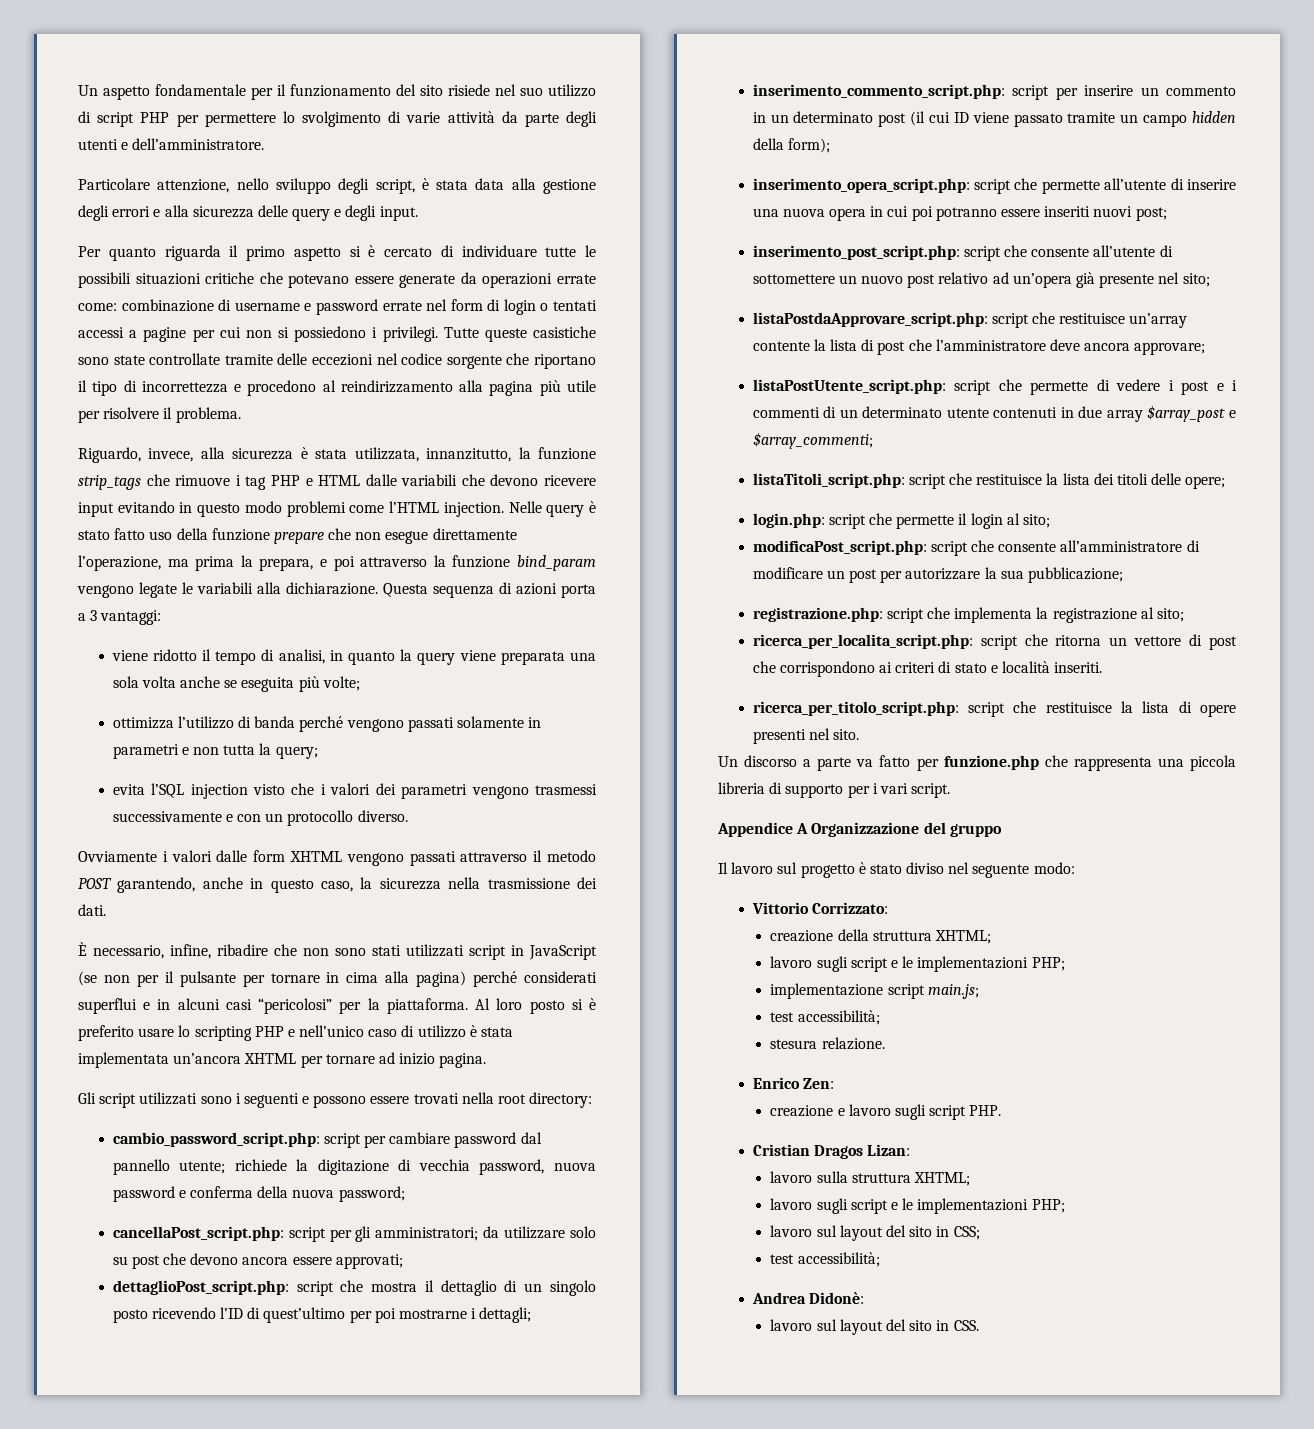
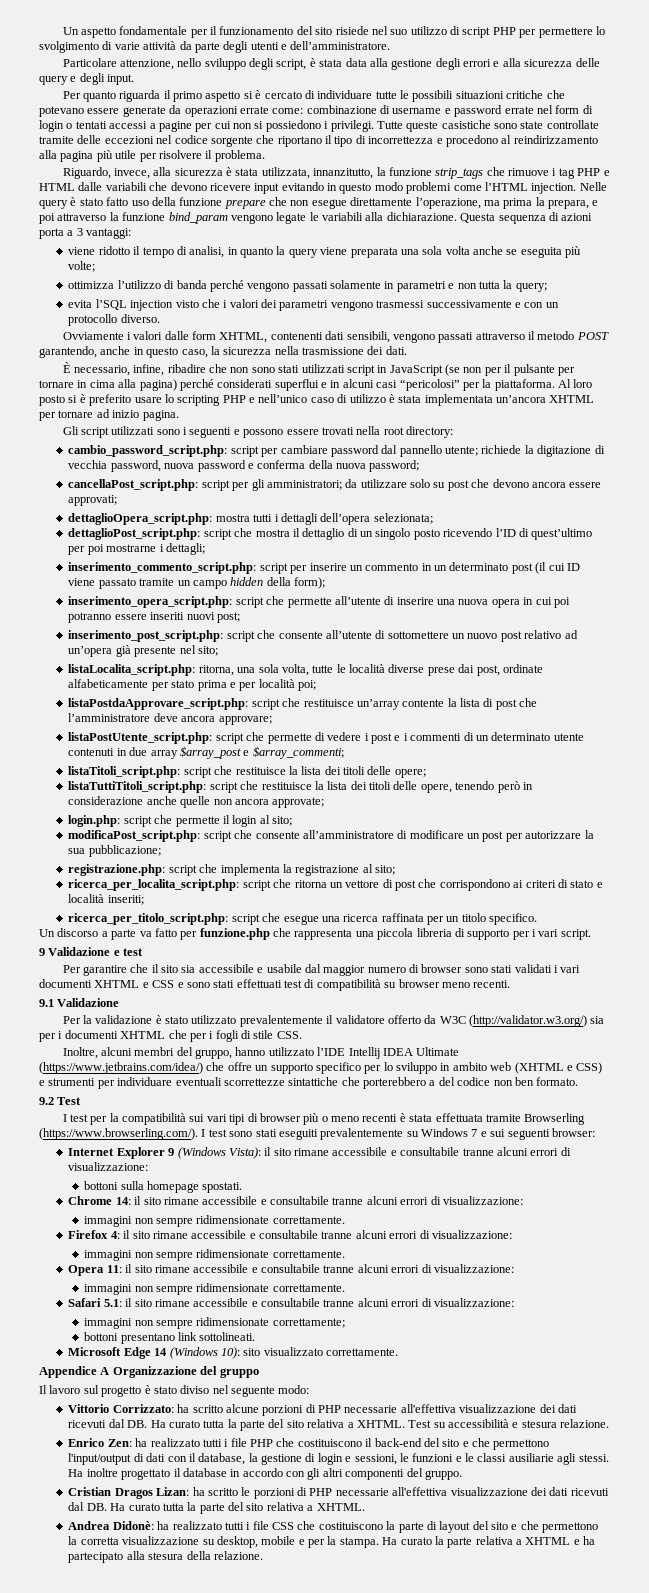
- Ovviamente i valori dalle form XHTML vengono passati attraverso il metodo POST garantendo, anche in questo caso, la sicurezza nella trasmissione dei dati.
+ Ovviamente i valori dalle form XHTML, contenenti dati sensibili, vengono passati attraverso il metodo POST garantendo, anche in questo caso, la sicurezza nella trasmissione dei dati.
+ dettaglioOpera_script.php: mostra tutti i dettagli dell’opera selezionata;
+ listaLocalita_script.php: ritorna, una sola volta, tutte le località diverse prese dai post, ordinate alfabeticamente per stato prima e per località poi;
+ listaTuttiTitoli_script.php: script che restituisce la lista dei titoli delle opere, tenendo però in considerazione anche quelle non ancora approvate;
- ricerca_per_localita_script.php: script che ritorna un vettore di post che corrispondono ai criteri di stato e località inseriti.
+ ricerca_per_localita_script.php: script che ritorna un vettore di post che corrispondono ai criteri di stato e località inseriti;
- ricerca_per_titolo_script.php: script che restituisce la lista di opere presenti nel sito.
+ ricerca_per_titolo_script.php: script che esegue una ricerca raffinata per un titolo specifico.
+ 9 Validazione e test
+ Per garantire che il sito sia accessibile e usabile dal maggior numero di browser sono stati validati i vari documenti XHTML e CSS e sono stati effettuati test di compatibilità su browser meno recenti.
+ 9.1 Validazione
+ Per la validazione è stato utilizzato prevalentemente il validatore offerto da W3C (http://validator.w3.org/) sia per i documenti XHTML che per i fogli di stile CSS.
+ Inoltre, alcuni membri del gruppo, hanno utilizzato l’IDE Intellij IDEA Ultimate (https://www.jetbrains.com/idea/) che offre un supporto specifico per lo sviluppo in ambito web (XHTML e CSS) e strumenti per individuare eventuali scorrettezze sintattiche che porterebbero a del codice non ben formato.
+ 9.2 Test
+ I test per la compatibilità sui vari tipi di browser più o meno recenti è stata effettuata tramite Browserling (https://www.browserling.com/). I test sono stati eseguiti prevalentemente su Windows 7 e sui seguenti browser:
+ Internet Explorer 9 (Windows Vista): il sito rimane accessibile e consultabile tranne alcuni errori di visualizzazione:
+ bottoni sulla homepage spostati.
+ Chrome 14: il sito rimane accessibile e consultabile tranne alcuni errori di visualizzazione:
+ immagini non sempre ridimensionate correttamente.
+ Firefox 4: il sito rimane accessibile e consultabile tranne alcuni errori di visualizzazione:
+ immagini non sempre ridimensionate correttamente.
+ Opera 11: il sito rimane accessibile e consultabile tranne alcuni errori di visualizzazione:
+ immagini non sempre ridimensionate correttamente.
+ Safari 5.1: il sito rimane accessibile e consultabile tranne alcuni errori di visualizzazione:
+ immagini non sempre ridimensionate correttamente;
+ bottoni presentano link sottolineati.
+ Microsoft Edge 14 (Windows 10): sito visualizzato correttamente.
- Vittorio Corrizzato:
- creazione della struttura XHTML;
- lavoro sugli script e le implementazioni PHP;
- implementazione script main.js;
- test accessibilità;
- stesura relazione.
- Enrico Zen:
- creazione e lavoro sugli script PHP.
- Cristian Dragos Lizan:
- lavoro sulla struttura XHTML;
- lavoro sugli script e le implementazioni PHP;
- lavoro sul layout del sito in CSS;
- test accessibilità;
- Andrea Didonè:
- lavoro sul layout del sito in CSS.
+ Vittorio Corrizzato: ha scritto alcune porzioni di PHP necessarie all'effettiva visualizzazione dei dati ricevuti dal DB. Ha curato tutta la parte del sito relativa a XHTML. Test su accessibilità e stesura relazione.
+ Enrico Zen: ha realizzato tutti i file PHP che costituiscono il back-end del sito e che permettono l'input/output di dati con il database, la gestione di login e sessioni, le funzioni e le classi ausiliarie agli stessi. Ha inoltre progettato il database in accordo con gli altri componenti del gruppo.
+ Cristian Dragos Lizan: ha scritto le porzioni di PHP necessarie all'effettiva visualizzazione dei dati ricevuti dal DB. Ha curato tutta la parte del sito relativa a XHTML.
+ Andrea Didonè: ha realizzato tutti i file CSS che costituiscono la parte di layout del sito e che permettono la corretta visualizzazione su desktop, mobile e per la stampa. Ha curato la parte relativa a XHTML e ha partecipato alla stesura della relazione.

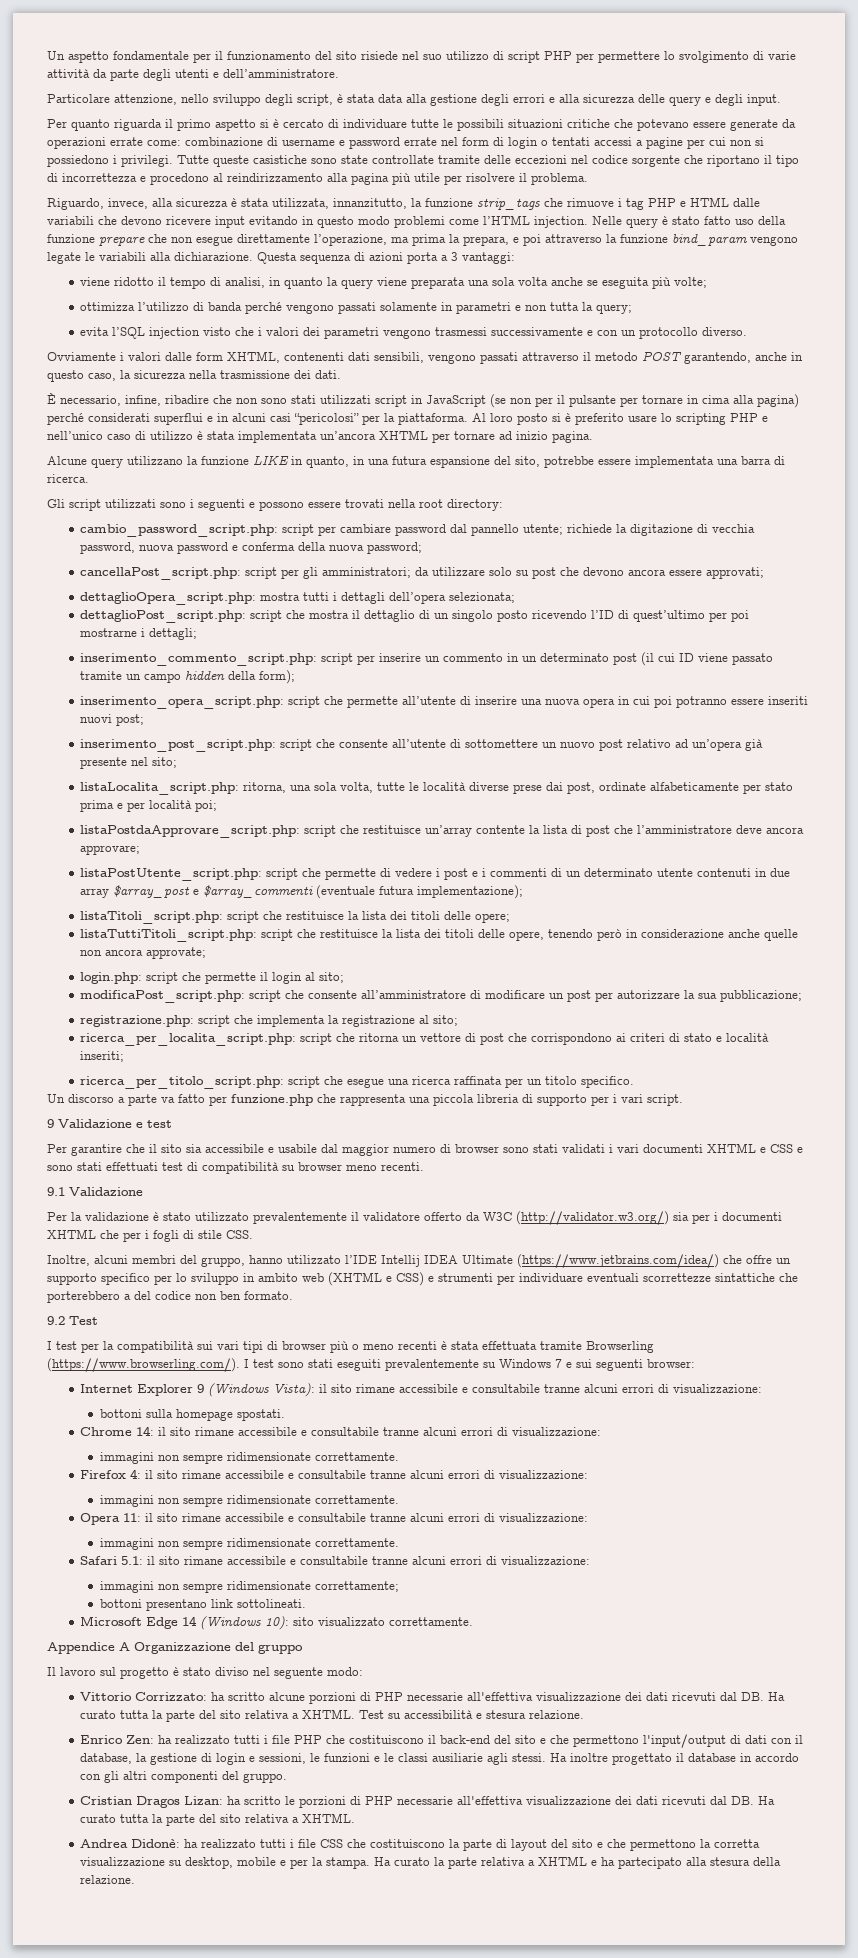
+ Alcune query utilizzano la funzione LIKE in quanto, in una futura espansione del sito, potrebbe essere implementata una barra di ricerca.
- listaPostUtente_script.php: script che permette di vedere i post e i commenti di un determinato utente contenuti in due array $array_post e $array_commenti;
+ listaPostUtente_script.php: script che permette di vedere i post e i commenti di un determinato utente contenuti in due array $array_post e $array_commenti (eventuale futura implementazione);

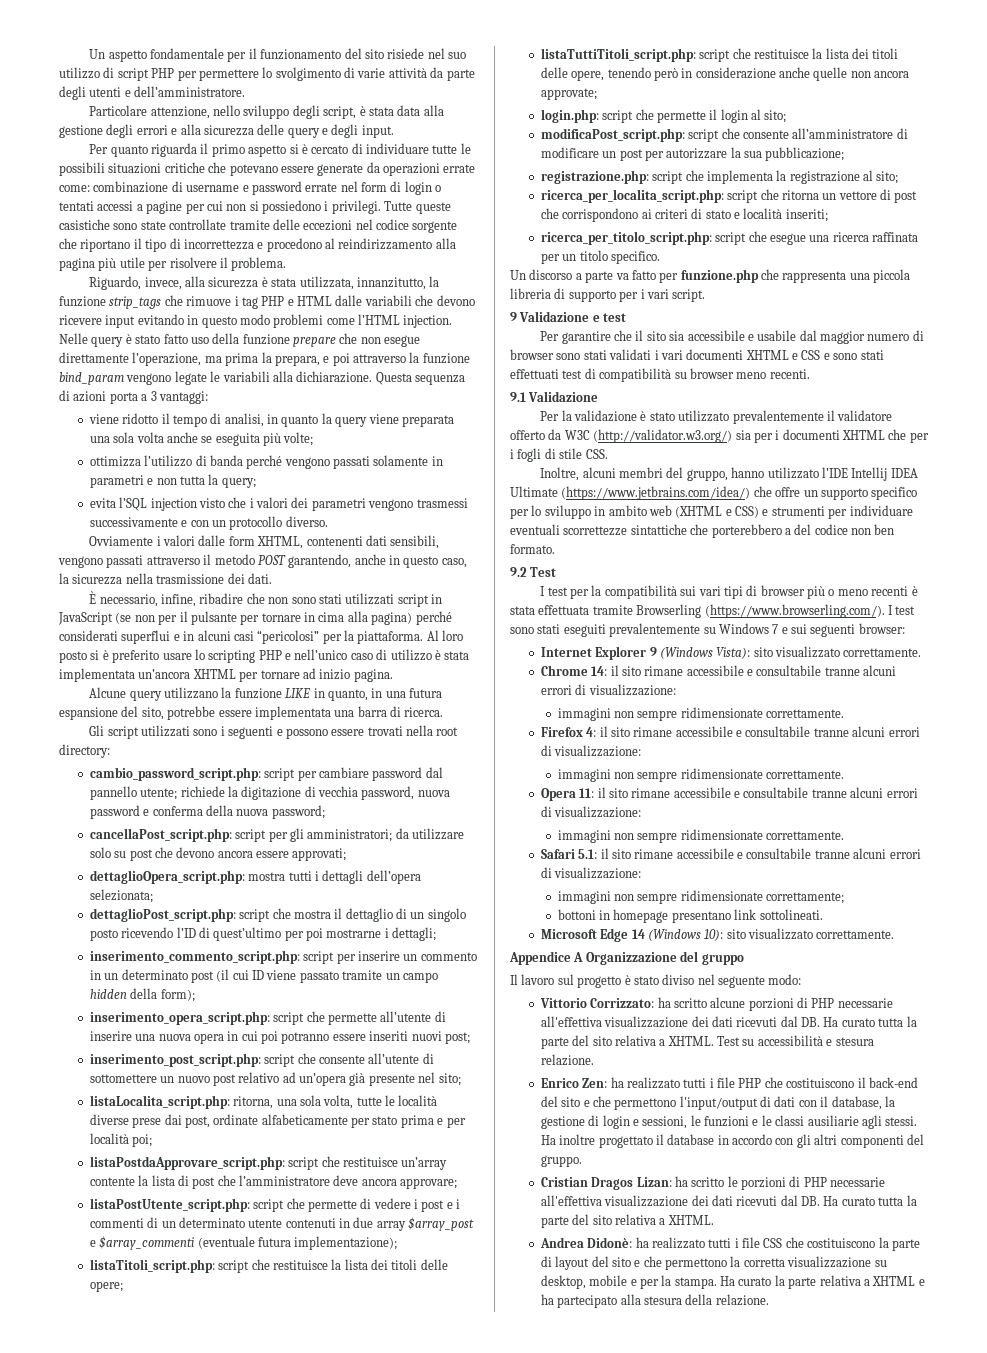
- Internet Explorer 9 (Windows Vista): il sito rimane accessibile e consultabile tranne alcuni errori di visualizzazione:
- bottoni sulla homepage spostati.
+ Internet Explorer 9 (Windows Vista): sito visualizzato correttamente.
- bottoni presentano link sottolineati.
+ bottoni in homepage presentano link sottolineati.

